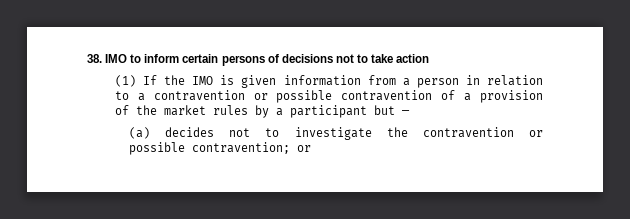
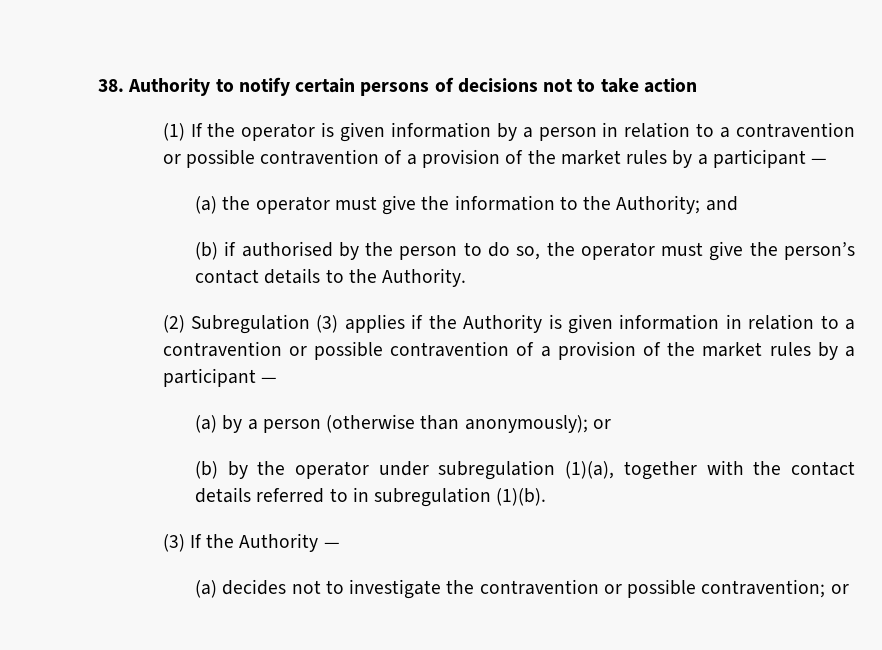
- 38. IMO to inform certain persons of decisions not to take action
+ 38. Authority to notify certain persons of decisions not to take action
- (1) If the IMO is given information from a person in relation to a contravention or possible contravention of a provision of the market rules by a participant but —
+ (1) If the operator is given information by a person in relation to a contravention or possible contravention of a provision of the market rules by a participant —
+ (a) the operator must give the information to the Authority; and
+ (b) if authorised by the person to do so, the operator must give the person’s contact details to the Authority.
+ (2) Subregulation (3) applies if the Authority is given information in relation to a contravention or possible contravention of a provision of the market rules by a participant —
+ (a) by a person (otherwise than anonymously); or
+ (b) by the operator under subregulation (1)(a), together with the contact details referred to in subregulation (1)(b).
+ (3) If the Authority —

